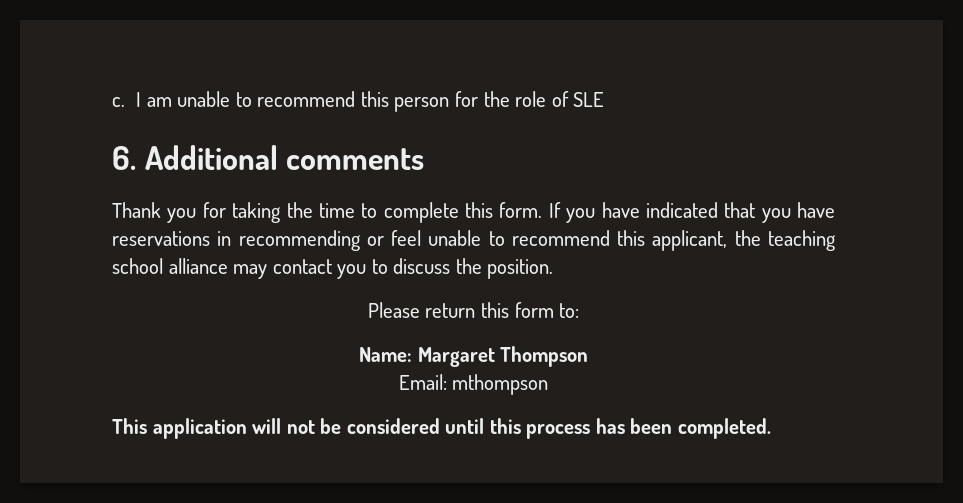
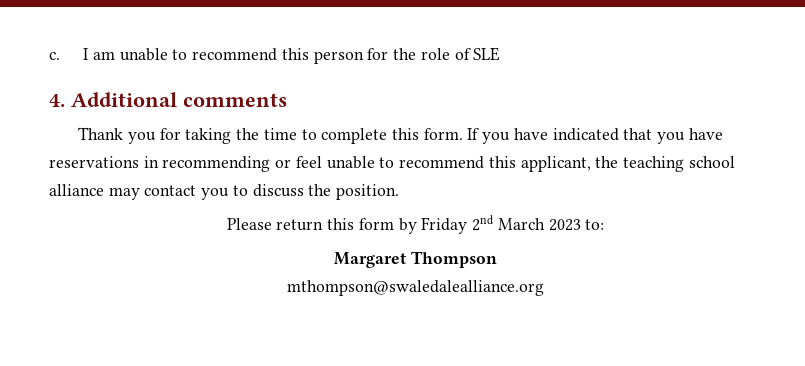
- 6. Additional comments
+ 4. Additional comments
- Please return this form to:
+ Please return this form by Friday 2nd March 2023 to:
- Name: Margaret Thompson
+ Margaret Thompson
- Email: mthompson
- This application will not be considered until this process has been completed.
+ mthompson@swaledalealliance.org

